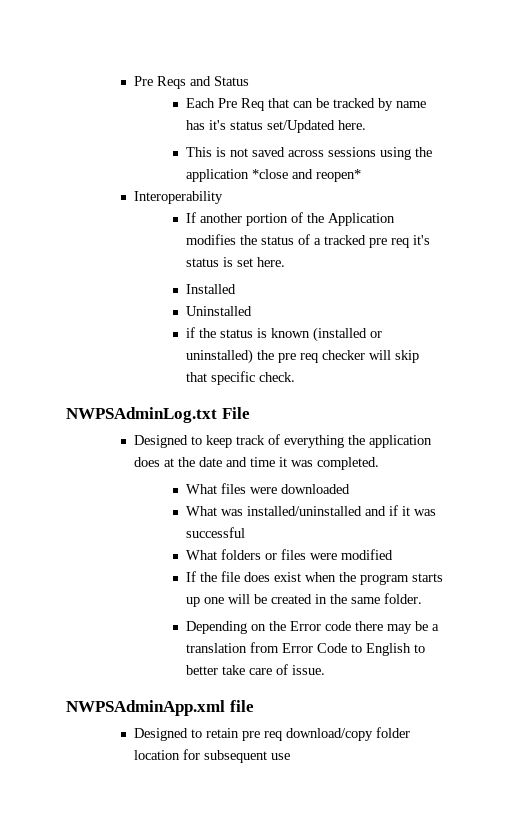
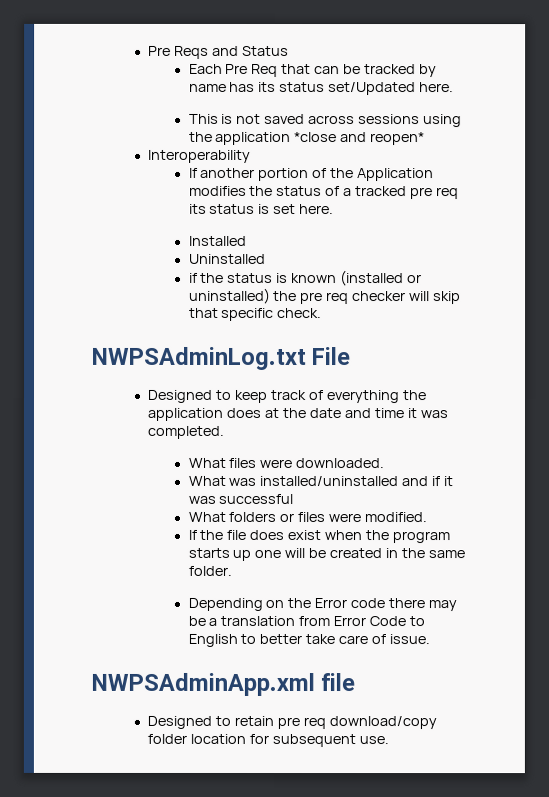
- Each Pre Req that can be tracked by name has it's status set/Updated here.
+ Each Pre Req that can be tracked by name has its status set/Updated here.
- If another portion of the Application modifies the status of a tracked pre req it's status is set here.
+ If another portion of the Application modifies the status of a tracked pre req its status is set here.
- What files were downloaded
+ What files were downloaded.
- What folders or files were modified
+ What folders or files were modified.
- Designed to retain pre req download/copy folder location for subsequent use
+ Designed to retain pre req download/copy folder location for subsequent use.

